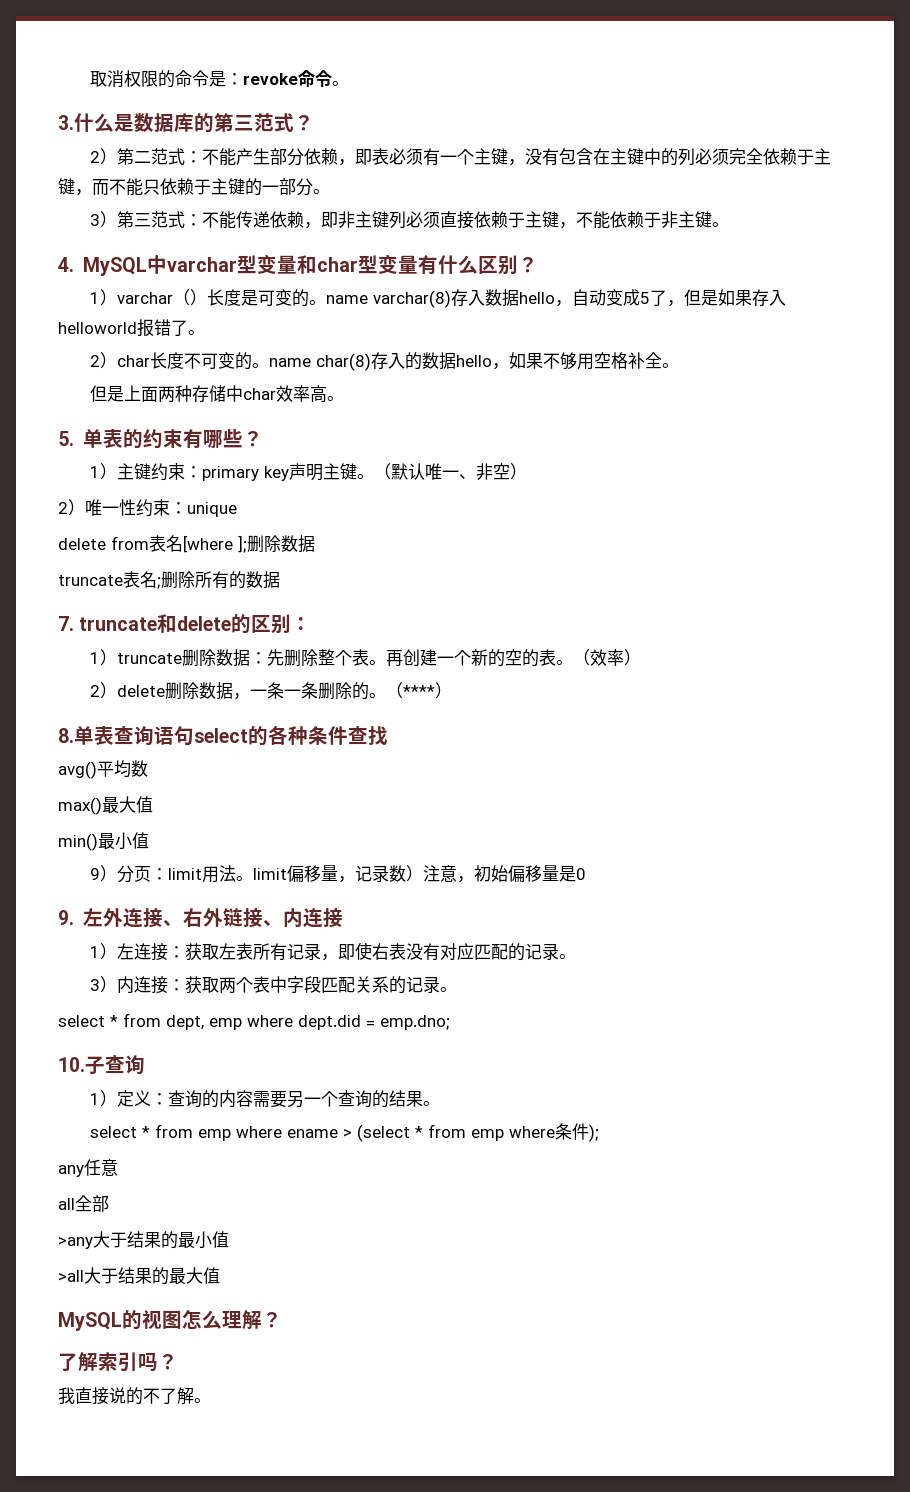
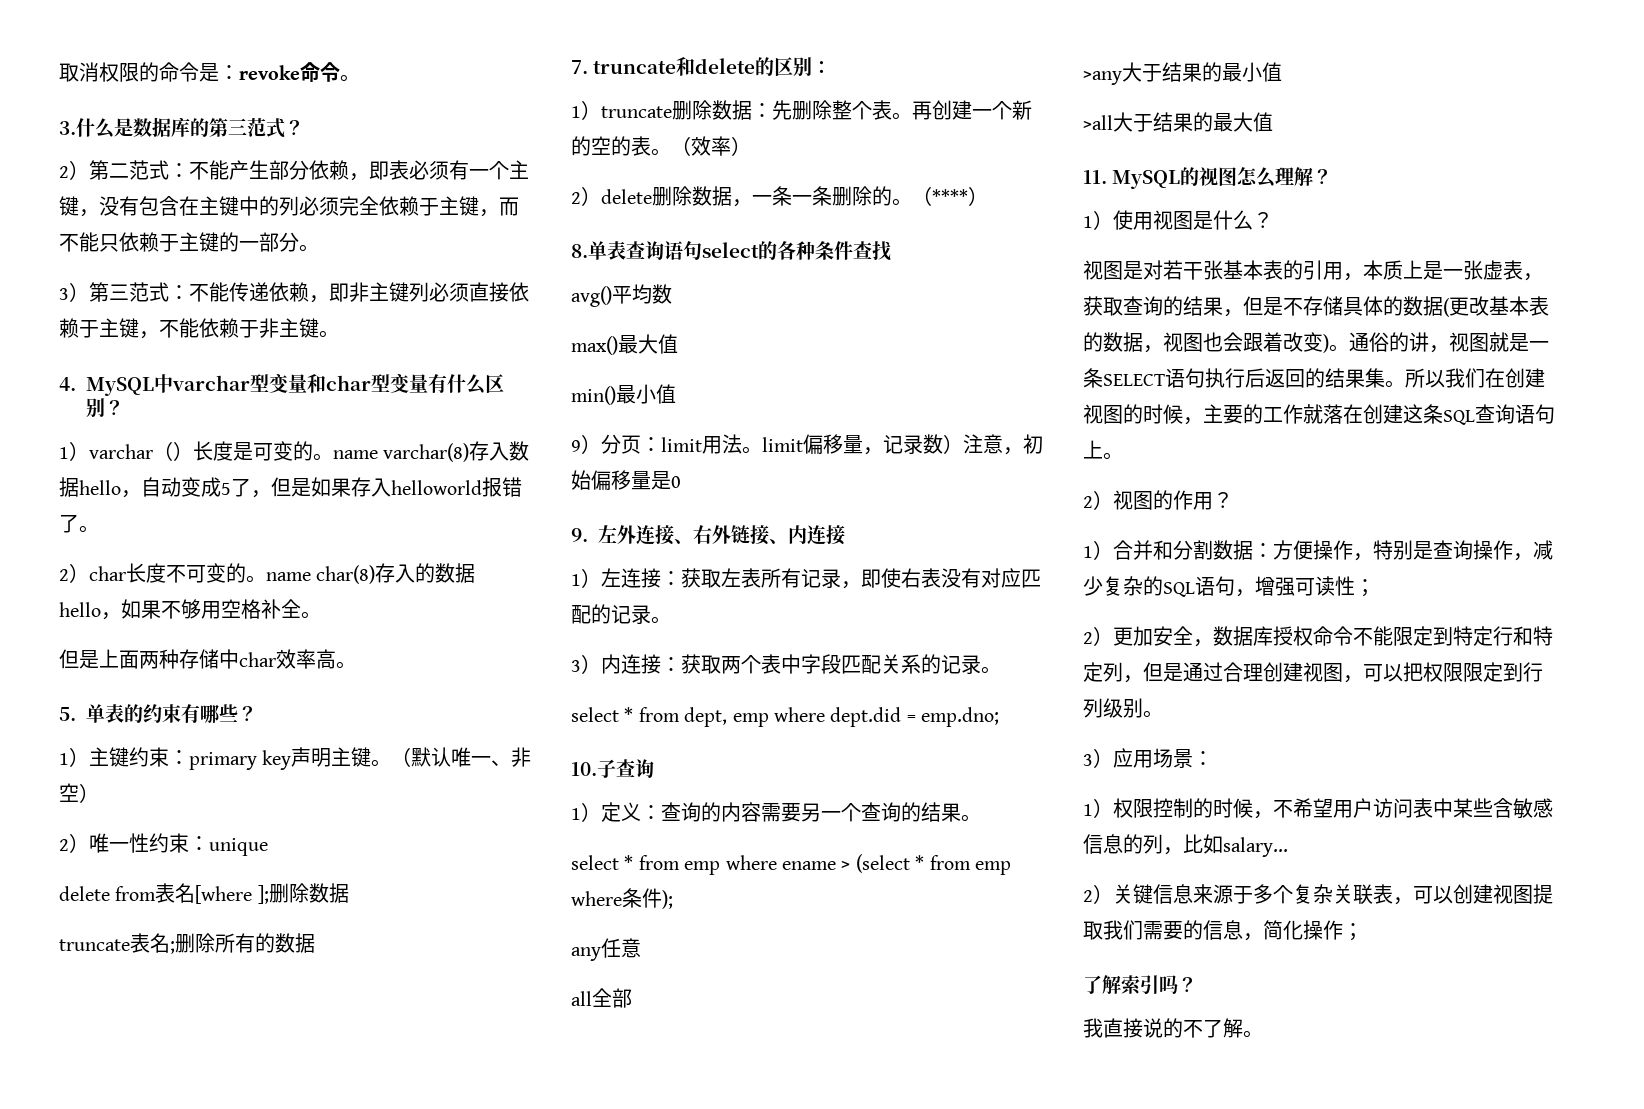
- MySQL的视图怎么理解？
+ 11. MySQL的视图怎么理解？
+ 1）使用视图是什么？
+ 视图是对若干张基本表的引用，本质上是一张虚表，获取查询的结果，但是不存储具体的数据(更改基本表的数据，视图也会跟着改变)。通俗的讲，视图就是一条SELECT语句执行后返回的结果集。所以我们在创建视图的时候，主要的工作就落在创建这条SQL查询语句上。
+ 2）视图的作用？
+ 1）合并和分割数据：方便操作，特别是查询操作，减少复杂的SQL语句，增强可读性；
+ 2）更加安全，数据库授权命令不能限定到特定行和特定列，但是通过合理创建视图，可以把权限限定到行列级别。
+ 3）应用场景：
+ 1）权限控制的时候，不希望用户访问表中某些含敏感信息的列，比如salary...
+ 2）关键信息来源于多个复杂关联表，可以创建视图提取我们需要的信息，简化操作；

